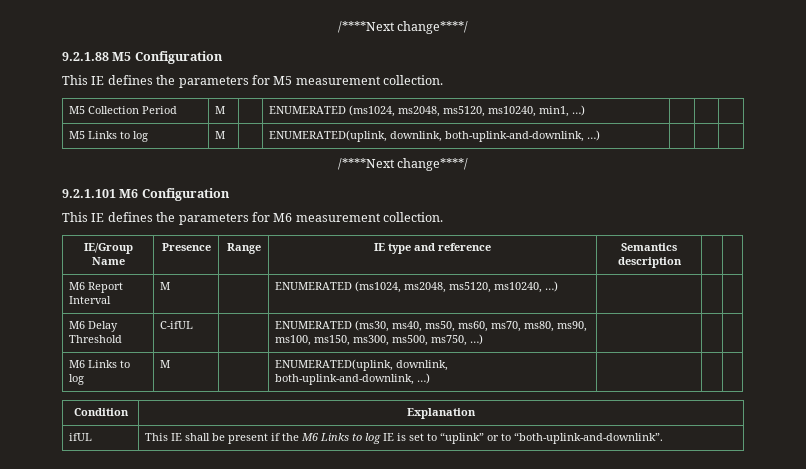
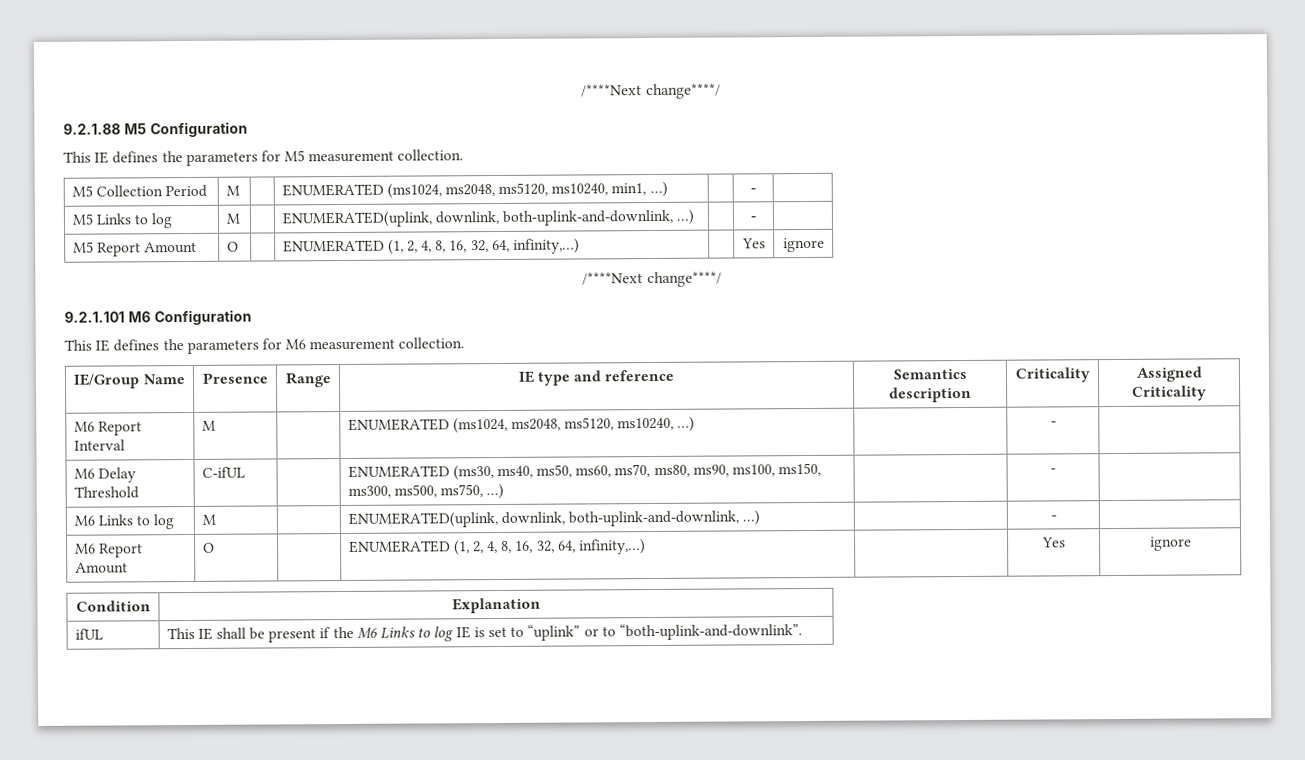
- M5 Collection Period | M | | ENUMERATED (ms1024, ms2048, ms5120, ms10240, min1, …) | | |
+ M5 Collection Period | M | | ENUMERATED (ms1024, ms2048, ms5120, ms10240, min1, …) | | - |
- M5 Links to log | M | | ENUMERATED(uplink, downlink, both-uplink-and-downlink, …) | | |
+ M5 Links to log | M | | ENUMERATED(uplink, downlink, both-uplink-and-downlink, …) | | - |
+ M5 Report Amount | O | | ENUMERATED (1, 2, 4, 8, 16, 32, 64, infinity,…) | | Yes | ignore
- IE/Group Name | Presence | Range | IE type and reference | Semantics description | |
+ IE/Group Name | Presence | Range | IE type and reference | Semantics description | Criticality | Assigned Criticality
- M6 Report Interval | M | | ENUMERATED (ms1024, ms2048, ms5120, ms10240, …) | | |
+ M6 Report Interval | M | | ENUMERATED (ms1024, ms2048, ms5120, ms10240, …) | | - |
- M6 Delay Threshold | C-ifUL | | ENUMERATED (ms30, ms40, ms50, ms60, ms70, ms80, ms90, ms100, ms150, ms300, ms500, ms750, …) | | |
+ M6 Delay Threshold | C-ifUL | | ENUMERATED (ms30, ms40, ms50, ms60, ms70, ms80, ms90, ms100, ms150, ms300, ms500, ms750, …) | | - |
- M6 Links to log | M | | ENUMERATED(uplink, downlink, both-uplink-and-downlink, …) | | |
+ M6 Links to log | M | | ENUMERATED(uplink, downlink, both-uplink-and-downlink, …) | | - |
+ M6 Report Amount | O | | ENUMERATED (1, 2, 4, 8, 16, 32, 64, infinity,…) | | Yes | ignore

